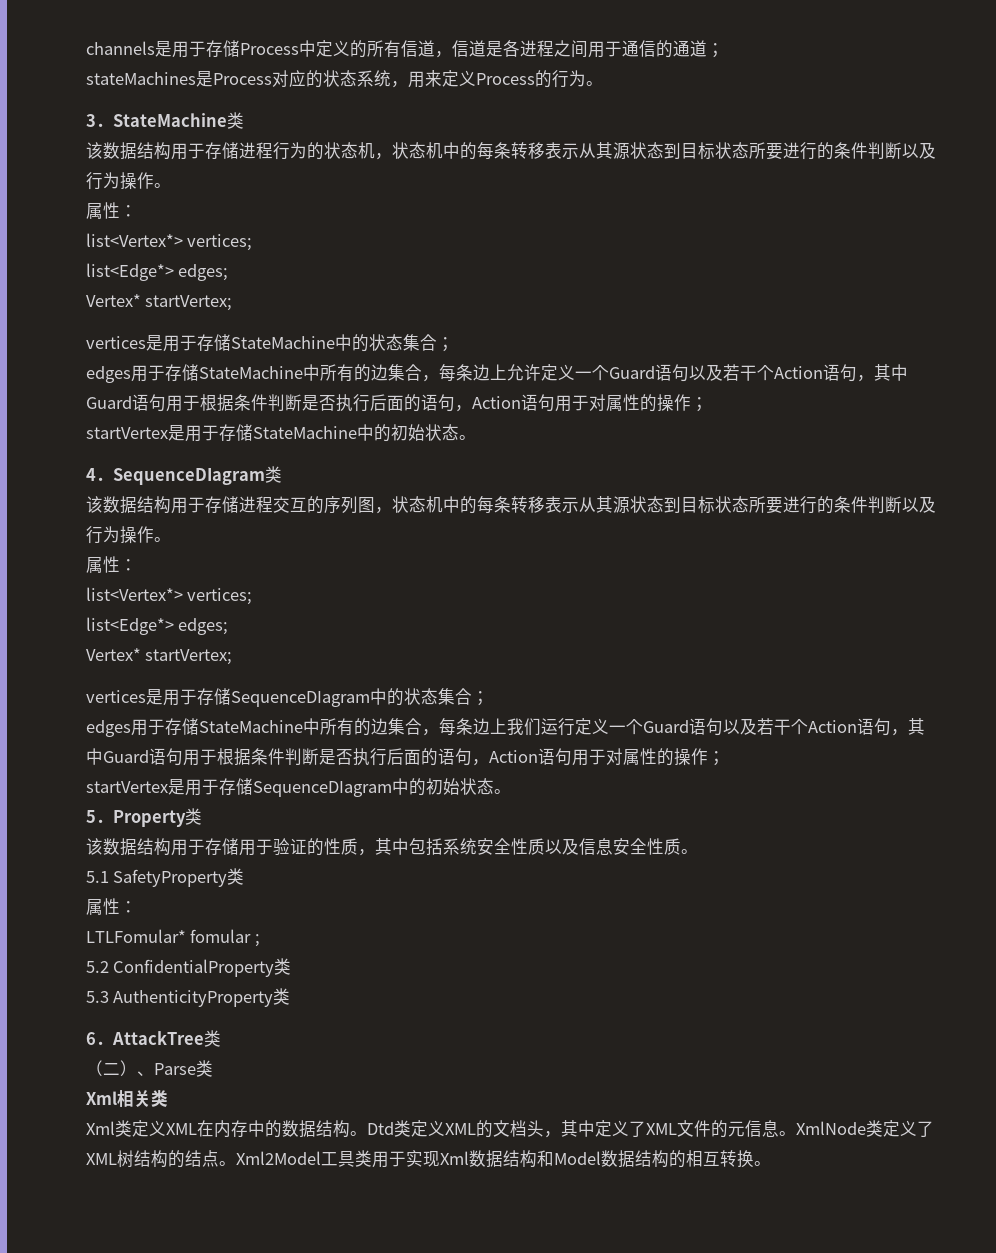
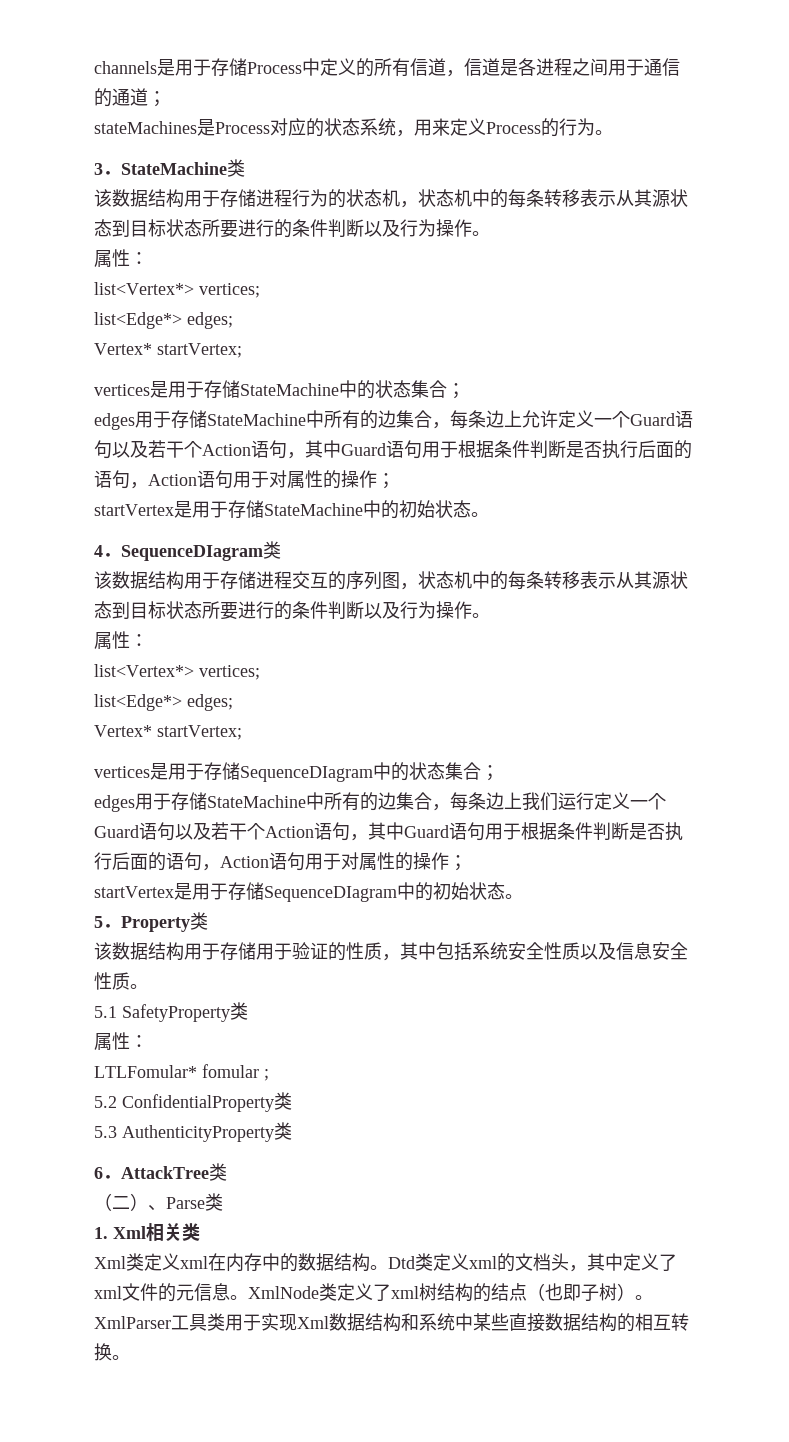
- Xml相关类
+ 1. Xml相关类
- Xml类定义XML在内存中的数据结构。
+ Xml类定义xml在内存中的数据结构。
- Dtd类定义XML的文档头，其中定义了XML文件的元信息。
+ Dtd类定义xml的文档头，其中定义了xml文件的元信息。
- XmlNode类定义了XML树结构的结点。Xml2Model工具类用于实现Xml数据结构和Model数据结构的相互转换。
+ XmlNode类定义了xml树结构的结点（也即子树）。XmlParser工具类用于实现Xml数据结构和系统中某些直接数据结构的相互转换。

